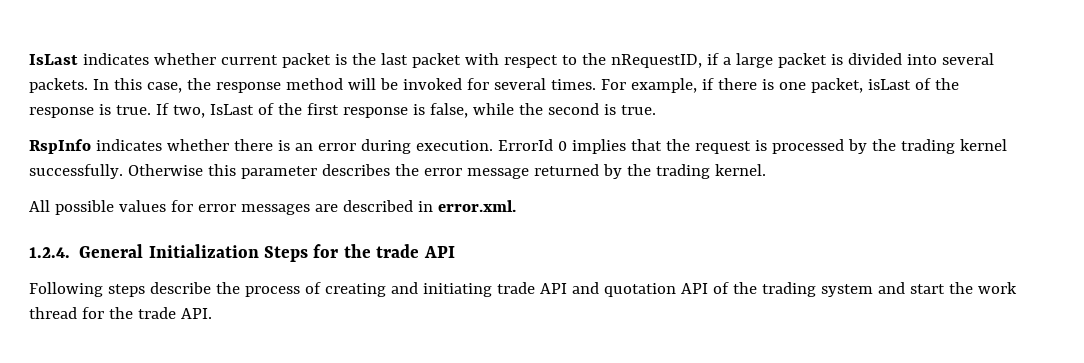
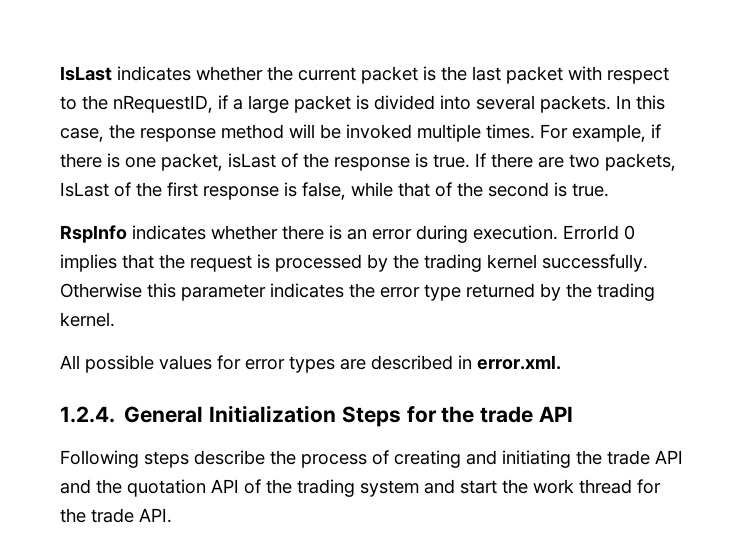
- IsLast indicates whether current packet is the last packet with respect to the nRequestID, if a large packet is divided into several packets.
+ IsLast indicates whether the current packet is the last packet with respect to the nRequestID, if a large packet is divided into several packets.
- In this case, the response method will be invoked for several times.
+ In this case, the response method will be invoked multiple times.
- If two, IsLast of the first response is false, while the second is true.
+ If there are two packets, IsLast of the first response is false, while that of the second is true.
- Otherwise this parameter describes the error message returned by the trading kernel.
+ Otherwise this parameter indicates the error type returned by the trading kernel.
- All possible values for error messages are described in error.xml.
+ All possible values for error types are described in error.xml.
- Following steps describe the process of creating and initiating trade API and quotation API of the trading system and start the work thread for the trade API.
+ Following steps describe the process of creating and initiating the trade API and the quotation API of the trading system and start the work thread for the trade API.

